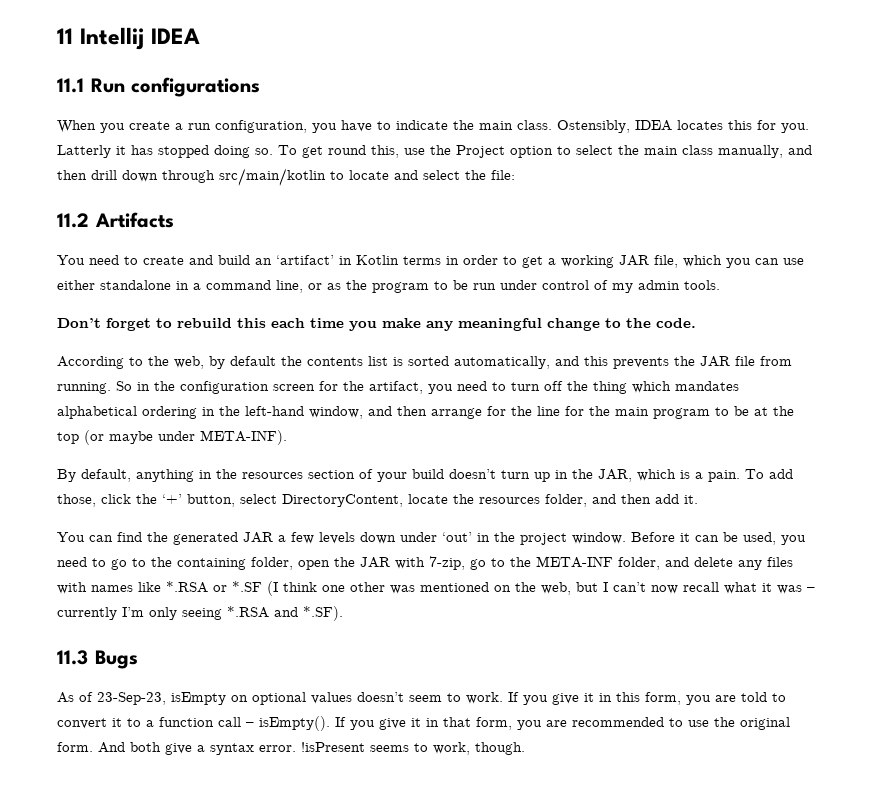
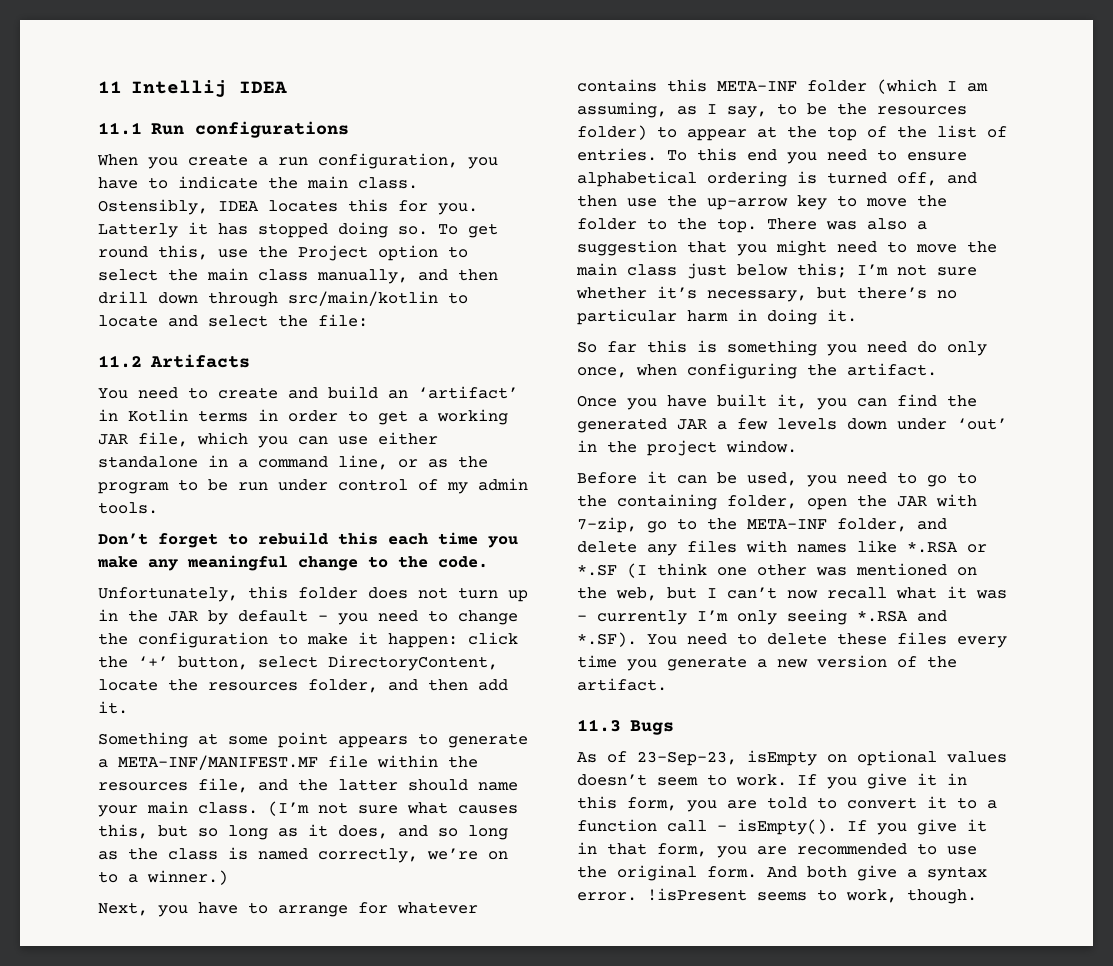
- According to the web, by default the contents list is sorted automatically, and this prevents the JAR file from running. So in the configuration screen for the artifact, you need to turn off the thing which mandates alphabetical ordering in the left-hand window, and then arrange for the line for the main program to be at the top (or maybe under META-INF).
- By default, anything in the resources section of your build doesn’t turn up in the JAR, which is a pain. To add those, click the ‘+’ button, select DirectoryContent, locate the resources folder, and then add it.
+ Unfortunately, this folder does not turn up in the JAR by default – you need to change the configuration to make it happen: click the ‘+’ button, select DirectoryContent, locate the resources folder, and then add it.
- You can find the generated JAR a few levels down under ‘out’ in the project window. Before it can be used, you need to go to the containing folder, open the JAR with 7-zip, go to the META-INF folder, and delete any files with names like *.RSA or *.SF (I think one other was mentioned on the web, but I can’t now recall what it was – currently I’m only seeing *.RSA and *.SF).
+ Something at some point appears to generate a META-INF/MANIFEST.MF file within the resources file, and the latter should name your main class. (I’m not sure what causes this, but so long as it does, and so long as the class is named correctly, we’re on to a winner.)
+ Next, you have to arrange for whatever contains this META-INF folder (which I am assuming, as I say, to be the resources folder) to appear at the top of the list of entries. To this end you need to ensure alphabetical ordering is turned off, and then use the up-arrow key to move the folder to the top. There was also a suggestion that you might need to move the main class just below this; I’m not sure whether it’s necessary, but there’s no particular harm in doing it.
+ So far this is something you need do only once, when configuring the artifact.
+ Once you have built it, you can find the generated JAR a few levels down under ‘out’ in the project window.
+ Before it can be used, you need to go to the containing folder, open the JAR with 7-zip, go to the META-INF folder, and delete any files with names like *.RSA or *.SF (I think one other was mentioned on the web, but I can’t now recall what it was – currently I’m only seeing *.RSA and *.SF). You need to delete these files every time you generate a new version of the artifact.

